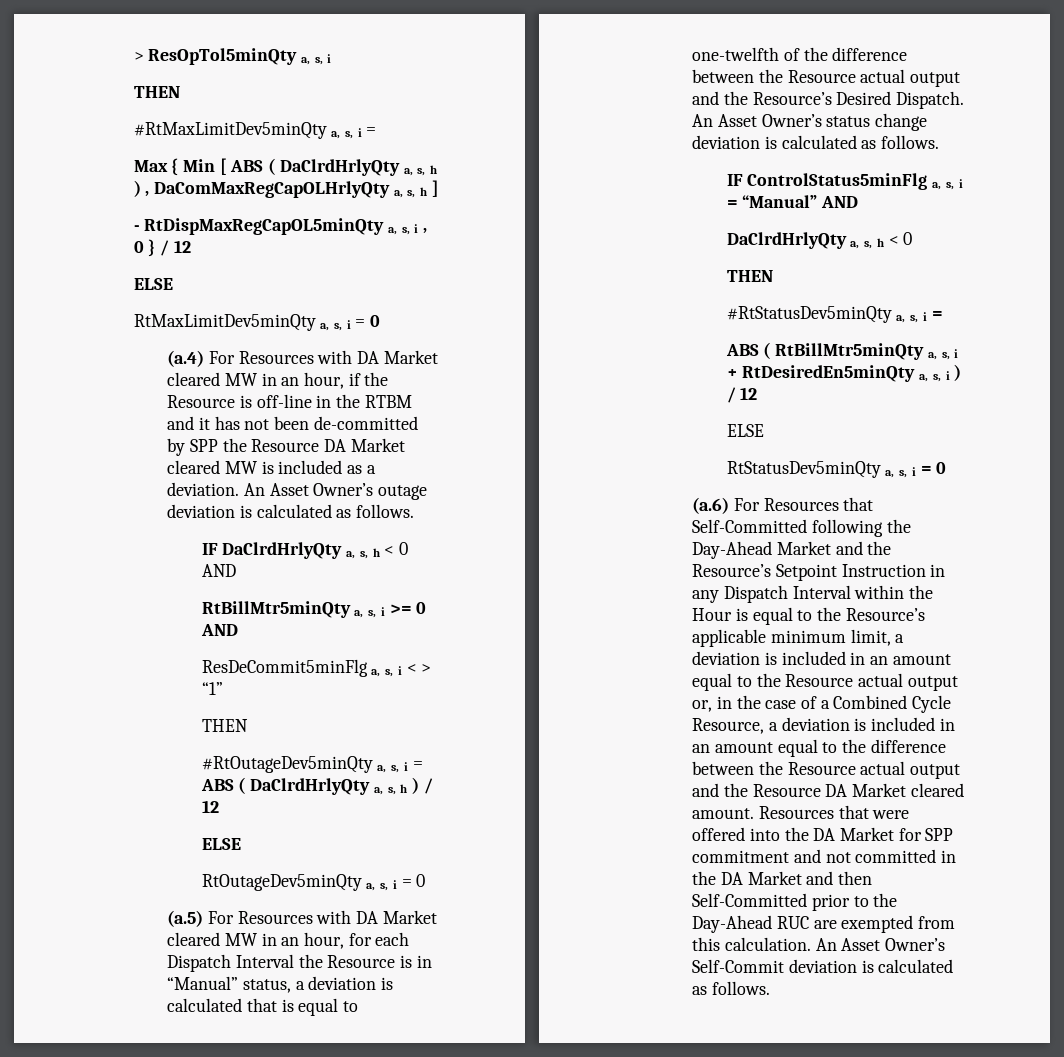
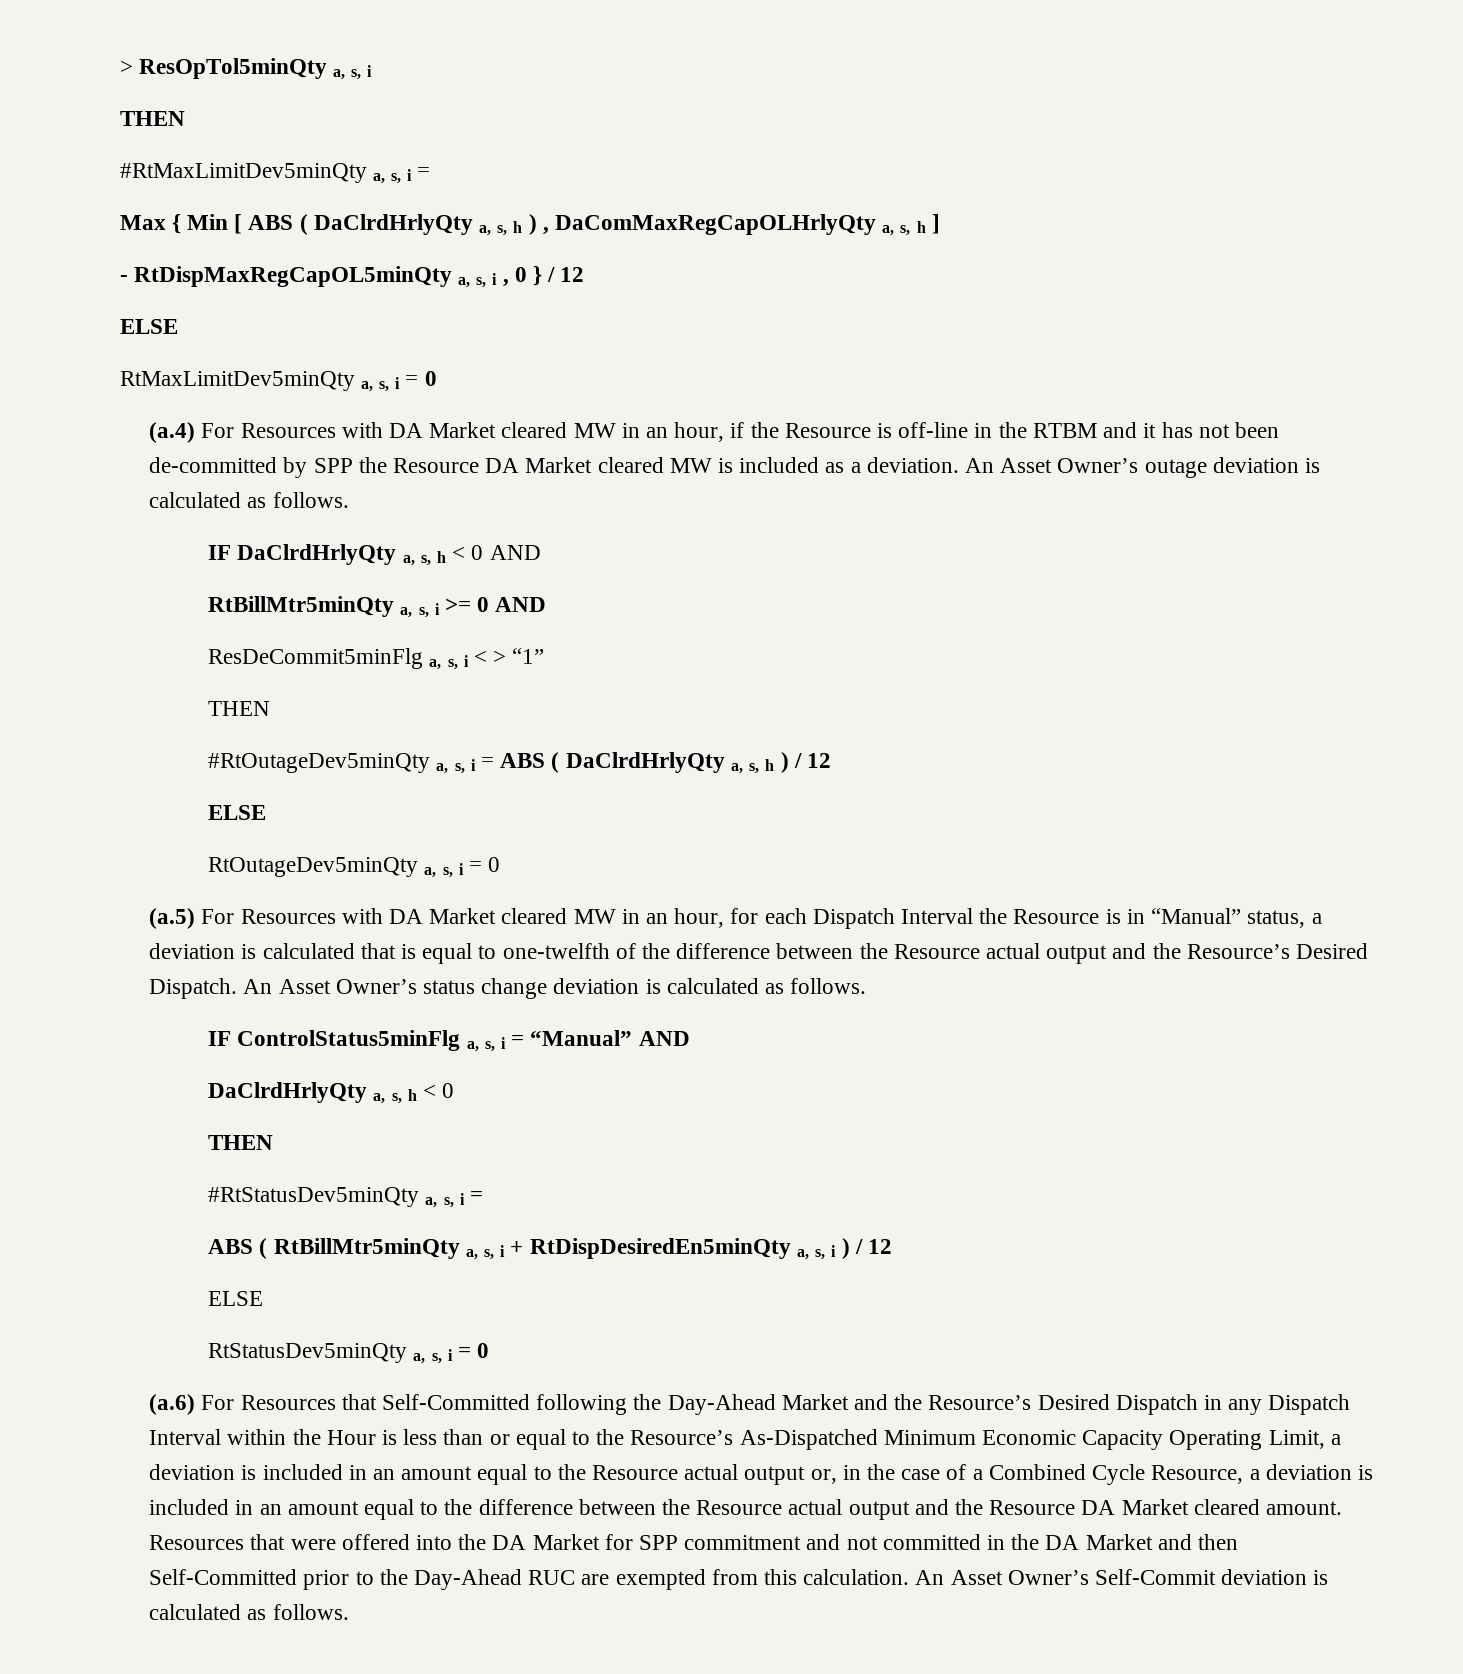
- ABS ( RtBillMtr5minQty a, s, i + RtDesiredEn5minQty a, s, i ) / 12
+ ABS ( RtBillMtr5minQty a, s, i + RtDispDesiredEn5minQty a, s, i ) / 12
- (a.6) For Resources that Self-Committed following the Day-Ahead Market and the Resource’s Setpoint Instruction in any Dispatch Interval within the Hour is equal to the Resource’s applicable minimum limit, a deviation is included in an amount equal to the Resource actual output or, in the case of a Combined Cycle Resource, a deviation is included in an amount equal to the difference between the Resource actual output and the Resource DA Market cleared amount.
+ (a.6) For Resources that Self-Committed following the Day-Ahead Market and the Resource’s Desired Dispatch in any Dispatch Interval within the Hour is less than or equal to the Resource’s As-Dispatched Minimum Economic Capacity Operating Limit, a deviation is included in an amount equal to the Resource actual output or, in the case of a Combined Cycle Resource, a deviation is included in an amount equal to the difference between the Resource actual output and the Resource DA Market cleared amount.

